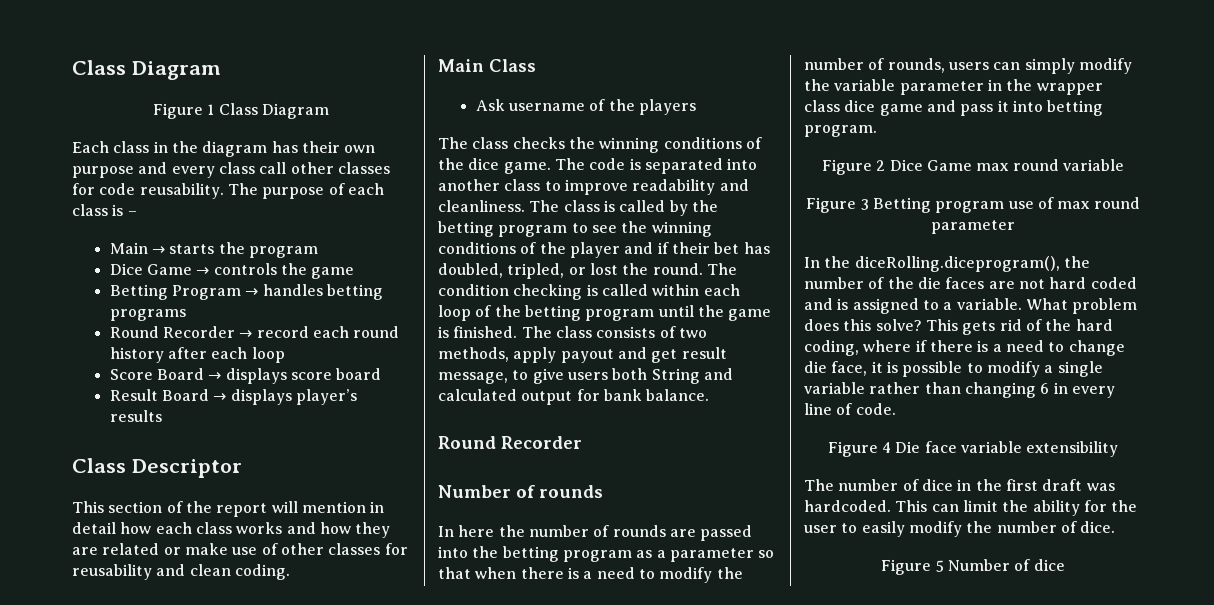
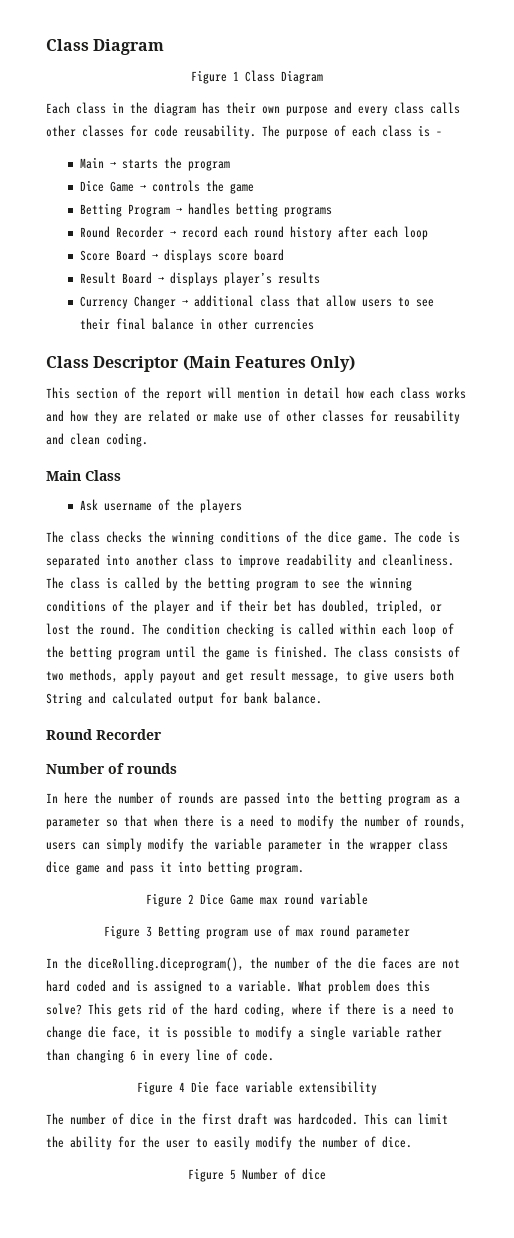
- Each class in the diagram has their own purpose and every class call other classes for code reusability.
+ Each class in the diagram has their own purpose and every class calls other classes for code reusability.
+ Currency Changer → additional class that allow users to see their final balance in other currencies
- Class Descriptor
+ Class Descriptor (Main Features Only)

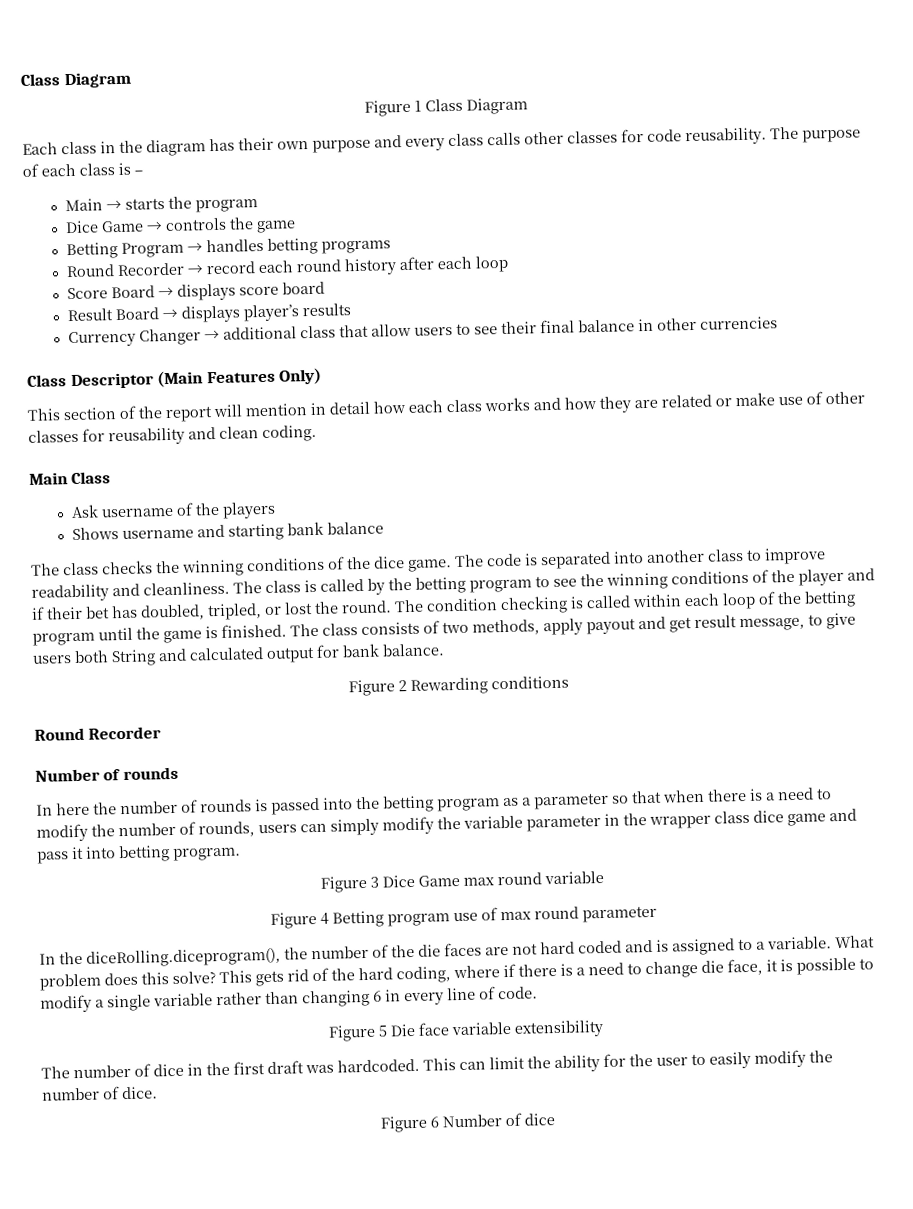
+ Shows username and starting bank balance
+ Figure 2 Rewarding conditions
- In here the number of rounds are passed into the betting program as a parameter so that when there is a need to modify the number of rounds, users can simply modify the variable parameter in the wrapper class dice game and pass it into betting program.
+ In here the number of rounds is passed into the betting program as a parameter so that when there is a need to modify the number of rounds, users can simply modify the variable parameter in the wrapper class dice game and pass it into betting program.
- Figure 2 Dice Game max round variable
+ Figure 3 Dice Game max round variable
- Figure 3 Betting program use of max round parameter
+ Figure 4 Betting program use of max round parameter
- Figure 4 Die face variable extensibility
+ Figure 5 Die face variable extensibility
- Figure 5 Number of dice
+ Figure 6 Number of dice

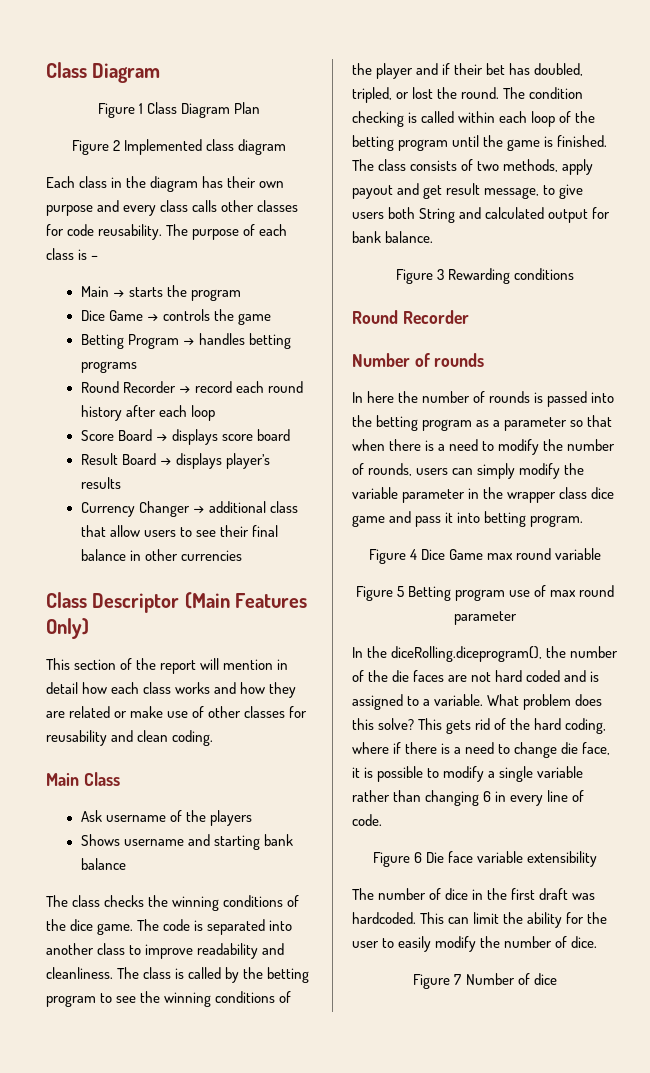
- Figure 1 Class Diagram
+ Figure 1 Class Diagram Plan
+ Figure 2 Implemented class diagram
- Figure 2 Rewarding conditions
+ Figure 3 Rewarding conditions
- Figure 3 Dice Game max round variable
+ Figure 4 Dice Game max round variable
- Figure 4 Betting program use of max round parameter
+ Figure 5 Betting program use of max round parameter
- Figure 5 Die face variable extensibility
+ Figure 6 Die face variable extensibility
- Figure 6 Number of dice
+ Figure 7 Number of dice

